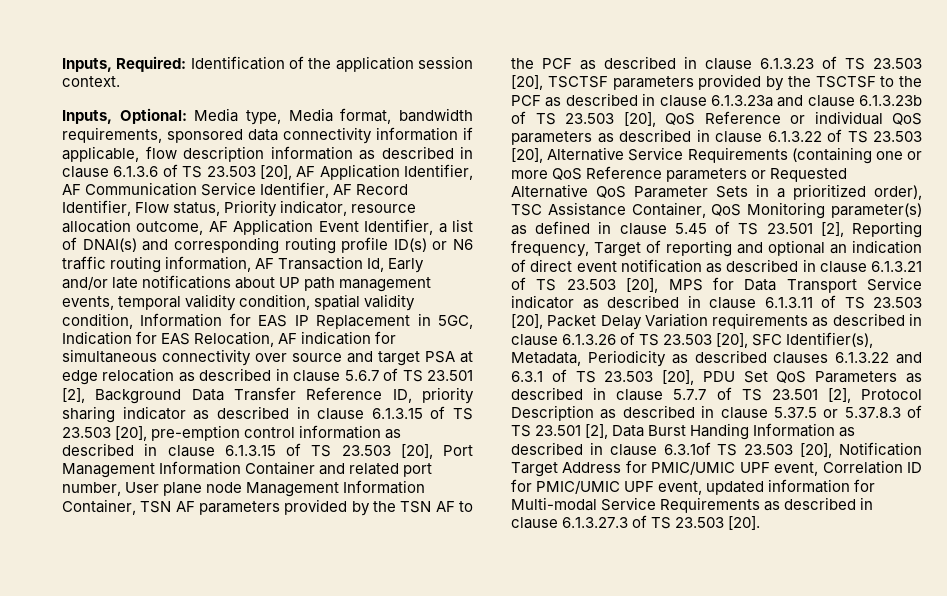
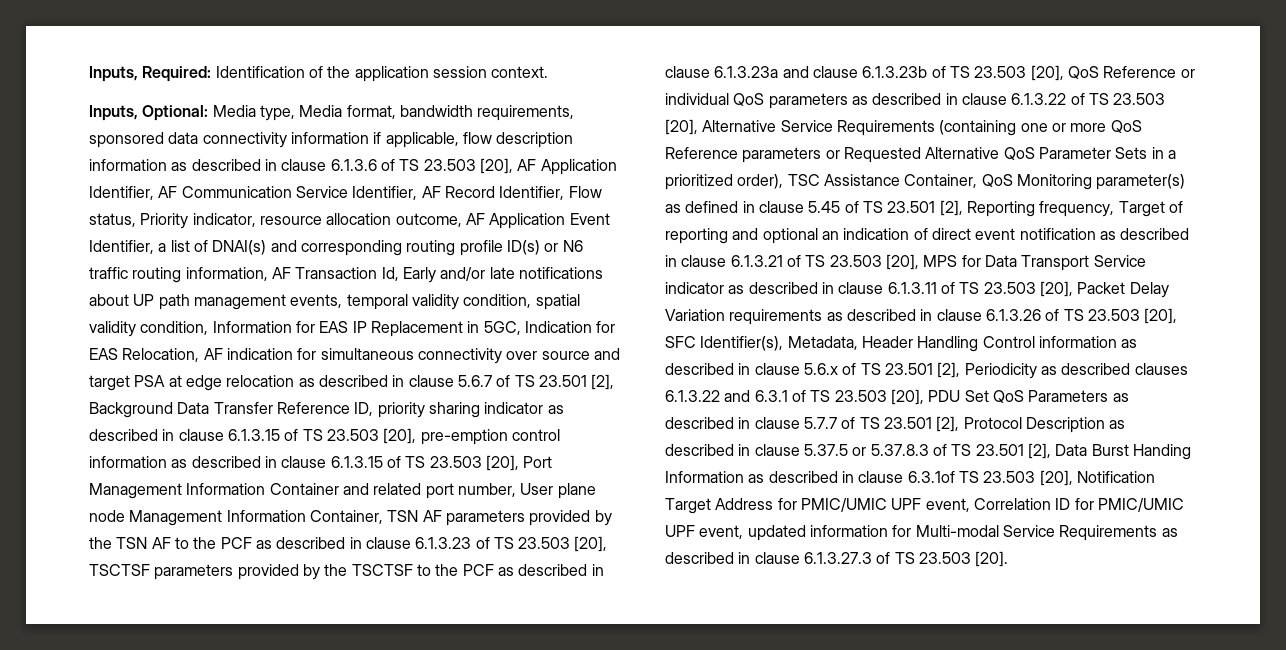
- Media type, Media format, bandwidth requirements, sponsored data connectivity information if applicable, flow description information as described in clause 6.1.3.6 of TS 23.503 [20], AF Application Identifier, AF Communication Service Identifier, AF Record Identifier, Flow status, Priority indicator, resource allocation outcome, AF Application Event Identifier, a list of DNAI(s) and corresponding routing profile ID(s) or N6 traffic routing information, AF Transaction Id, Early and/or late notifications about UP path management events, temporal validity condition, spatial validity condition, Information for EAS IP Replacement in 5GC, Indication for EAS Relocation, AF indication for simultaneous connectivity over source and target PSA at edge relocation as described in clause 5.6.7 of TS 23.501 [2], Background Data Transfer Reference ID, priority sharing indicator as described in clause 6.1.3.15 of TS 23.503 [20], pre-emption control information as described in clause 6.1.3.15 of TS 23.503 [20], Port Management Information Container and related port number, User plane node Management Information Container, TSN AF parameters provided by the TSN AF to the PCF as described in clause 6.1.3.23 of TS 23.503 [20], TSCTSF parameters provided by the TSCTSF to the PCF as described in clause 6.1.3.23a and clause 6.1.3.23b of TS 23.503 [20], QoS Reference or individual QoS parameters as described in clause 6.1.3.22 of TS 23.503 [20], Alternative Service Requirements (containing one or more QoS Reference parameters or Requested Alternative QoS Parameter Sets in a prioritized order), TSC Assistance Container, QoS Monitoring parameter(s) as defined in clause 5.45 of TS 23.501 [2], Reporting frequency, Target of reporting and optional an indication of direct event notification as described in clause 6.1.3.21 of TS 23.503 [20], MPS for Data Transport Service indicator as described in clause 6.1.3.11 of TS 23.503 [20], Packet Delay Variation requirements as described in clause 6.1.3.26 of TS 23.503 [20], SFC Identifier(s), Metadata, Periodicity as described clauses 6.1.3.22 and 6.3.1 of TS 23.503 [20], PDU Set QoS Parameters as described in clause 5.7.7 of TS 23.501 [2], Protocol Description as described in clause 5.37.5 or 5.37.8.3 of TS 23.501 [2], Data Burst Handing Information as described in clause 6.3.1of TS 23.503 [20], Notification Target Address for PMIC/UMIC UPF event, Correlation ID for PMIC/UMIC UPF event, updated information for Multi-modal Service Requirements as described in clause 6.1.3.27.3 of TS 23.503 [20].
+ Media type, Media format, bandwidth requirements, sponsored data connectivity information if applicable, flow description information as described in clause 6.1.3.6 of TS 23.503 [20], AF Application Identifier, AF Communication Service Identifier, AF Record Identifier, Flow status, Priority indicator, resource allocation outcome, AF Application Event Identifier, a list of DNAI(s) and corresponding routing profile ID(s) or N6 traffic routing information, AF Transaction Id, Early and/or late notifications about UP path management events, temporal validity condition, spatial validity condition, Information for EAS IP Replacement in 5GC, Indication for EAS Relocation, AF indication for simultaneous connectivity over source and target PSA at edge relocation as described in clause 5.6.7 of TS 23.501 [2], Background Data Transfer Reference ID, priority sharing indicator as described in clause 6.1.3.15 of TS 23.503 [20], pre-emption control information as described in clause 6.1.3.15 of TS 23.503 [20], Port Management Information Container and related port number, User plane node Management Information Container, TSN AF parameters provided by the TSN AF to the PCF as described in clause 6.1.3.23 of TS 23.503 [20], TSCTSF parameters provided by the TSCTSF to the PCF as described in clause 6.1.3.23a and clause 6.1.3.23b of TS 23.503 [20], QoS Reference or individual QoS parameters as described in clause 6.1.3.22 of TS 23.503 [20], Alternative Service Requirements (containing one or more QoS Reference parameters or Requested Alternative QoS Parameter Sets in a prioritized order), TSC Assistance Container, QoS Monitoring parameter(s) as defined in clause 5.45 of TS 23.501 [2], Reporting frequency, Target of reporting and optional an indication of direct event notification as described in clause 6.1.3.21 of TS 23.503 [20], MPS for Data Transport Service indicator as described in clause 6.1.3.11 of TS 23.503 [20], Packet Delay Variation requirements as described in clause 6.1.3.26 of TS 23.503 [20], SFC Identifier(s), Metadata, Header Handling Control information as described in clause 5.6.x of TS 23.501 [2], Periodicity as described clauses 6.1.3.22 and 6.3.1 of TS 23.503 [20], PDU Set QoS Parameters as described in clause 5.7.7 of TS 23.501 [2], Protocol Description as described in clause 5.37.5 or 5.37.8.3 of TS 23.501 [2], Data Burst Handing Information as described in clause 6.3.1of TS 23.503 [20], Notification Target Address for PMIC/UMIC UPF event, Correlation ID for PMIC/UMIC UPF event, updated information for Multi-modal Service Requirements as described in clause 6.1.3.27.3 of TS 23.503 [20].

